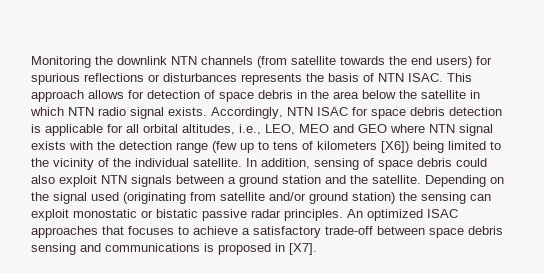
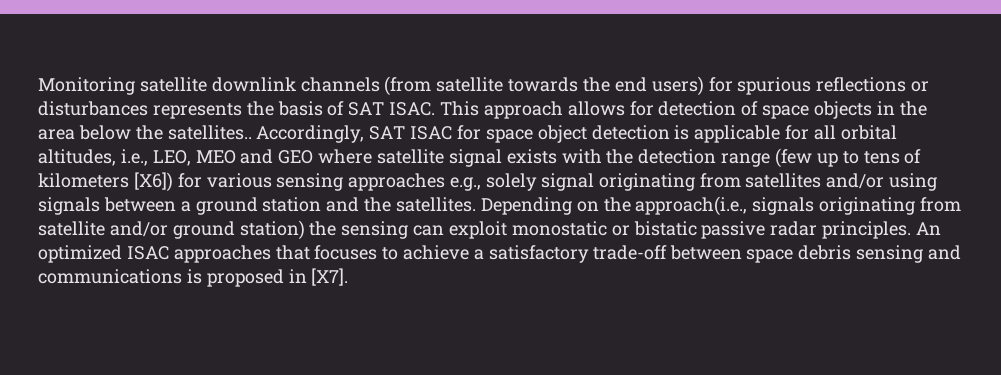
- Monitoring the downlink NTN channels (from satellite towards the end users) for spurious reflections or disturbances represents the basis of NTN ISAC.
+ Monitoring satellite downlink channels (from satellite towards the end users) for spurious reflections or disturbances represents the basis of SAT ISAC.
- This approach allows for detection of space debris in the area below the satellite in which NTN radio signal exists. Accordingly, NTN ISAC for space debris detection is applicable for all orbital altitudes, i.e., LEO, MEO and GEO where NTN signal exists with the detection range (few up to tens of kilometers [X6]) being limited to the vicinity of the individual satellite. In addition, sensing of space debris could also exploit NTN signals between a ground station and the satellite.
+ This approach allows for detection of space objects in the area below the satellites.. Accordingly, SAT ISAC for space object detection is applicable for all orbital altitudes, i.e., LEO, MEO and GEO where satellite signal exists with the detection range (few up to tens of kilometers [X6]) for various sensing approaches e.g., solely signal originating from satellites and/or using signals between a ground station and the satellites.
- Depending on the signal used (originating from satellite and/or ground station) the sensing can exploit monostatic or bistatic passive radar principles.
+ Depending on the approach(i.e., signals originating from satellite and/or ground station) the sensing can exploit monostatic or bistatic passive radar principles.

